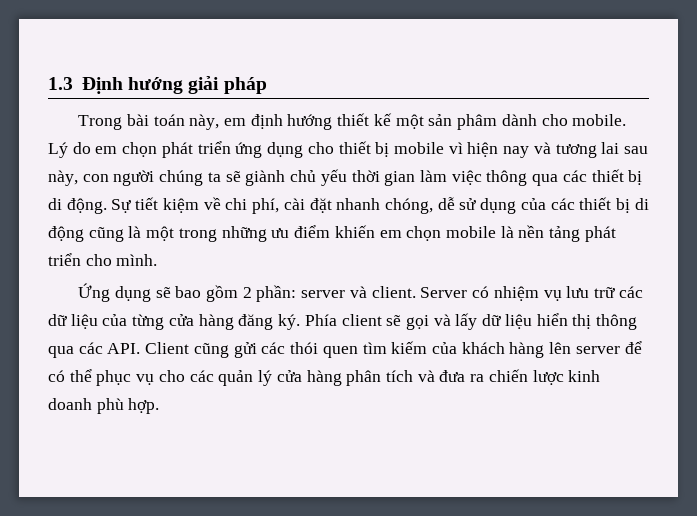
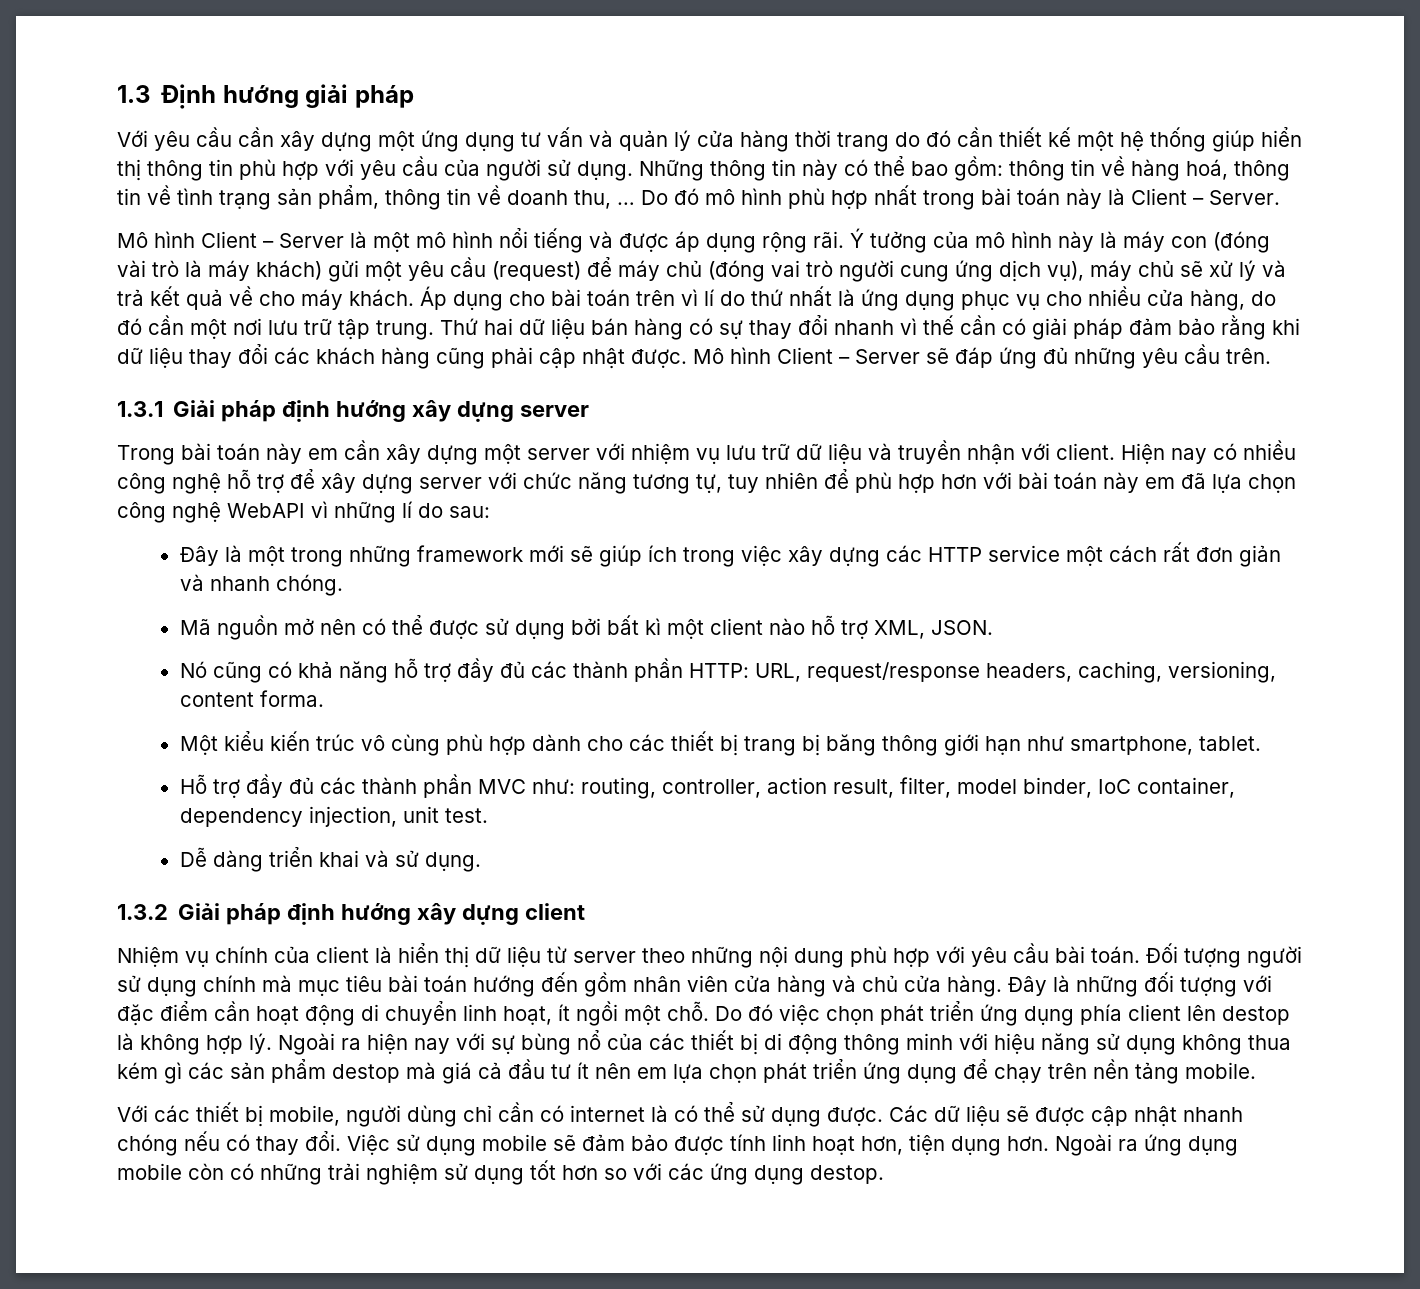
- Trong bài toán này, em định hướng thiết kế một sản phâm dành cho mobile. Lý do em chọn phát triển ứng dụng cho thiết bị mobile vì hiện nay và tương lai sau này, con người chúng ta sẽ giành chủ yếu thời gian làm việc thông qua các thiết bị di động. Sự tiết kiệm về chi phí, cài đặt nhanh chóng, dễ sử dụng của các thiết bị di động cũng là một trong những ưu điểm khiến em chọn mobile là nền tảng phát triển cho mình.
- Ứng dụng sẽ bao gồm 2 phần: server và client. Server có nhiệm vụ lưu trữ các dữ liệu của từng cửa hàng đăng ký. Phía client sẽ gọi và lấy dữ liệu hiển thị thông qua các API. Client cũng gửi các thói quen tìm kiếm của khách hàng lên server để có thể phục vụ cho các quản lý cửa hàng phân tích và đưa ra chiến lược kinh doanh phù hợp.
+ Với yêu cầu cần xây dựng một ứng dụng tư vấn và quản lý cửa hàng thời trang do đó cần thiết kế một hệ thống giúp hiển thị thông tin phù hợp với yêu cầu của người sử dụng. Những thông tin này có thể bao gồm: thông tin về hàng hoá, thông tin về tình trạng sản phẩm, thông tin về doanh thu, … Do đó mô hình phù hợp nhất trong bài toán này là Client – Server.
+ Mô hình Client – Server là một mô hình nổi tiếng và được áp dụng rộng rãi. Ý tưởng của mô hình này là máy con (đóng vài trò là máy khách) gửi một yêu cầu (request) để máy chủ (đóng vai trò người cung ứng dịch vụ), máy chủ sẽ xử lý và trả kết quả về cho máy khách. Áp dụng cho bài toán trên vì lí do thứ nhất là ứng dụng phục vụ cho nhiều cửa hàng, do đó cần một nơi lưu trữ tập trung. Thứ hai dữ liệu bán hàng có sự thay đổi nhanh vì thế cần có giải pháp đảm bảo rằng khi dữ liệu thay đổi các khách hàng cũng phải cập nhật được. Mô hình Client – Server sẽ đáp ứng đủ những yêu cầu trên.
+ 1.3.1 Giải pháp định hướng xây dựng server
+ Trong bài toán này em cần xây dựng một server với nhiệm vụ lưu trữ dữ liệu và truyền nhận với client. Hiện nay có nhiều công nghệ hỗ trợ để xây dựng server với chức năng tương tự, tuy nhiên để phù hợp hơn với bài toán này em đã lựa chọn công nghệ WebAPI vì những lí do sau:
+ Đây là một trong những framework mới sẽ giúp ích trong việc xây dựng các HTTP service một cách rất đơn giản và nhanh chóng.
+ Mã nguồn mở nên có thể được sử dụng bởi bất kì một client nào hỗ trợ XML, JSON.
+ Nó cũng có khả năng hỗ trợ đầy đủ các thành phần HTTP: URL, request/response headers, caching, versioning, content forma.
+ Một kiểu kiến trúc vô cùng phù hợp dành cho các thiết bị trang bị băng thông giới hạn như smartphone, tablet.
+ Hỗ trợ đầy đủ các thành phần MVC như: routing, controller, action result, filter, model binder, IoC container, dependency injection, unit test.
+ Dễ dàng triển khai và sử dụng.
+ 1.3.2 Giải pháp định hướng xây dựng client
+ Nhiệm vụ chính của client là hiển thị dữ liệu từ server theo những nội dung phù hợp với yêu cầu bài toán. Đối tượng người sử dụng chính mà mục tiêu bài toán hướng đến gồm nhân viên cửa hàng và chủ cửa hàng. Đây là những đối tượng với đặc điểm cần hoạt động di chuyển linh hoạt, ít ngồi một chỗ. Do đó việc chọn phát triển ứng dụng phía client lên destop là không hợp lý. Ngoài ra hiện nay với sự bùng nổ của các thiết bị di động thông minh với hiệu năng sử dụng không thua kém gì các sản phẩm destop mà giá cả đầu tư ít nên em lựa chọn phát triển ứng dụng để chạy trên nền tảng mobile.
+ Với các thiết bị mobile, người dùng chỉ cần có internet là có thể sử dụng được. Các dữ liệu sẽ được cập nhật nhanh chóng nếu có thay đổi. Việc sử dụng mobile sẽ đảm bảo được tính linh hoạt hơn, tiện dụng hơn. Ngoài ra ứng dụng mobile còn có những trải nghiệm sử dụng tốt hơn so với các ứng dụng destop.

